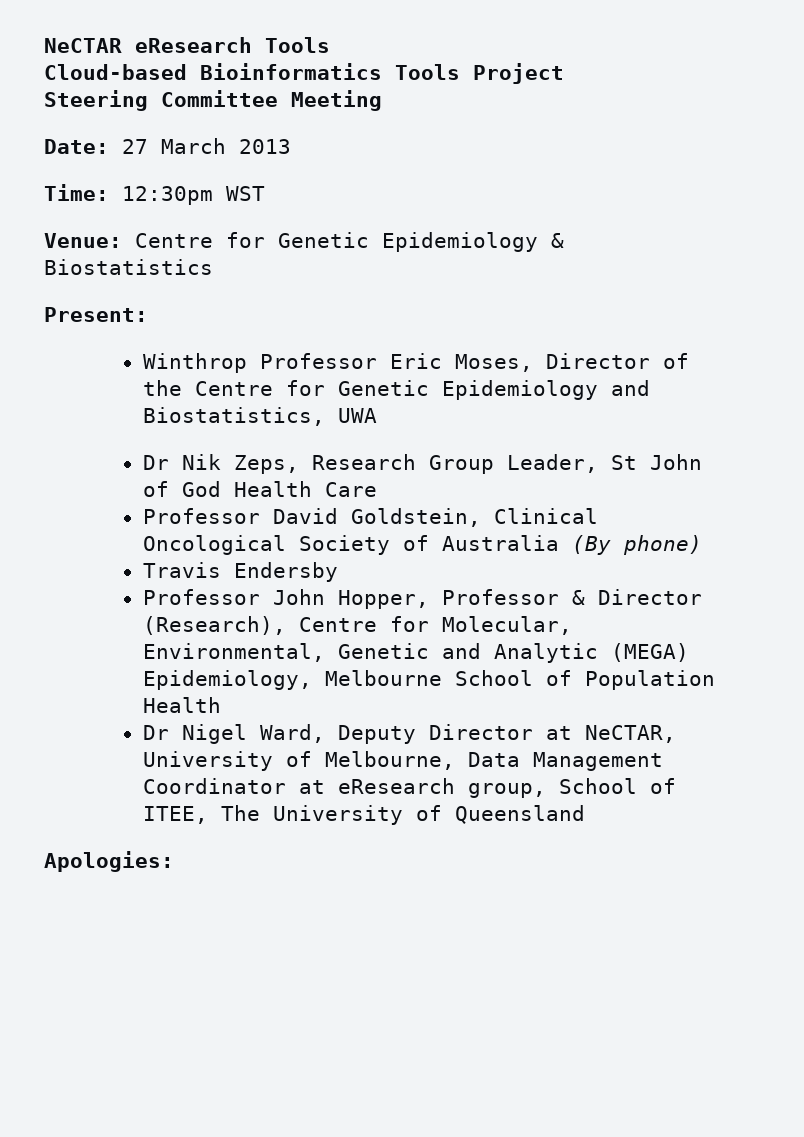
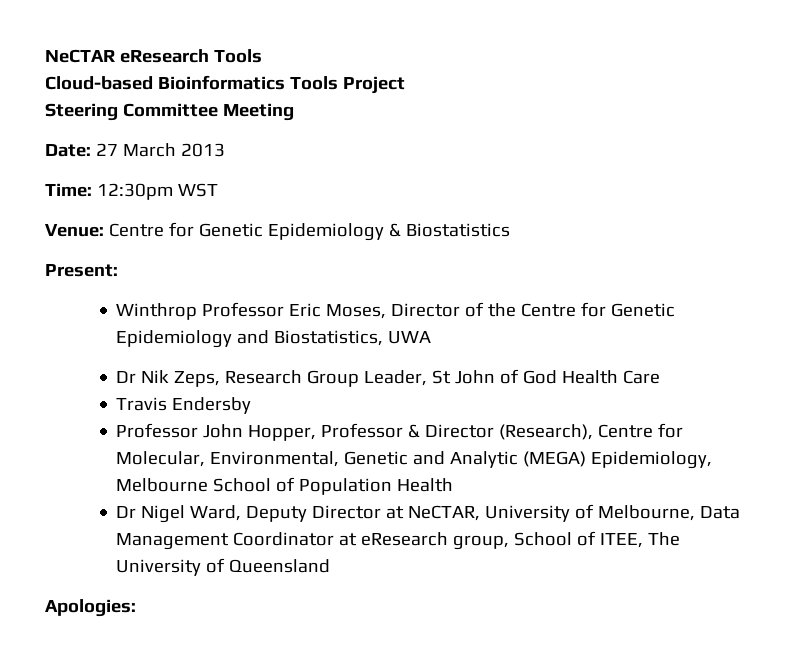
- Professor David Goldstein, Clinical Oncological Society of Australia (By phone)

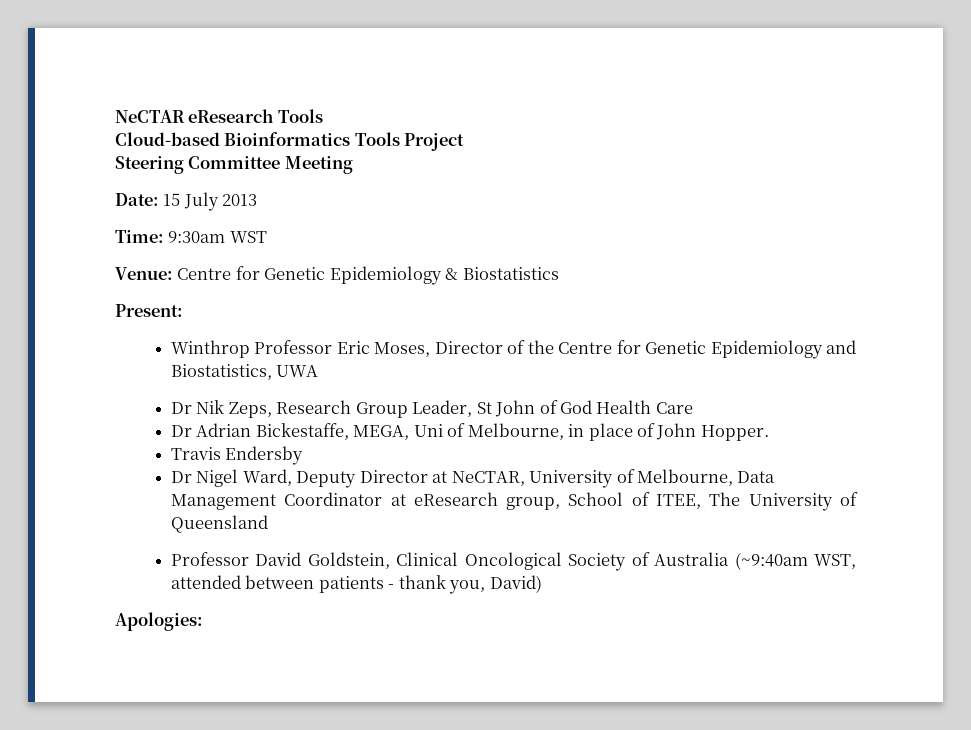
- Date: 27 March 2013
+ Date: 15 July 2013
- Time: 12:30pm WST
+ Time: 9:30am WST
+ Dr Adrian Bickestaffe, MEGA, Uni of Melbourne, in place of John Hopper.
  Travis Endersby
- Professor John Hopper, Professor & Director (Research), Centre for Molecular, Environmental, Genetic and Analytic (MEGA) Epidemiology, Melbourne School of Population Health
+ Professor David Goldstein, Clinical Oncological Society of Australia (~9:40am WST, attended between patients - thank you, David)

